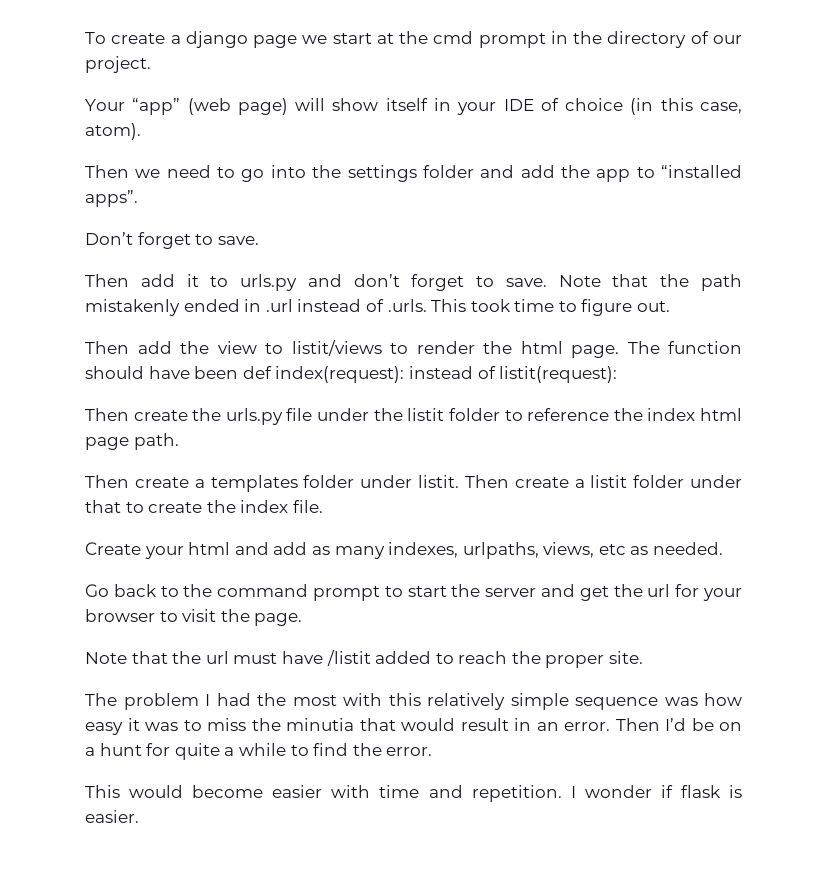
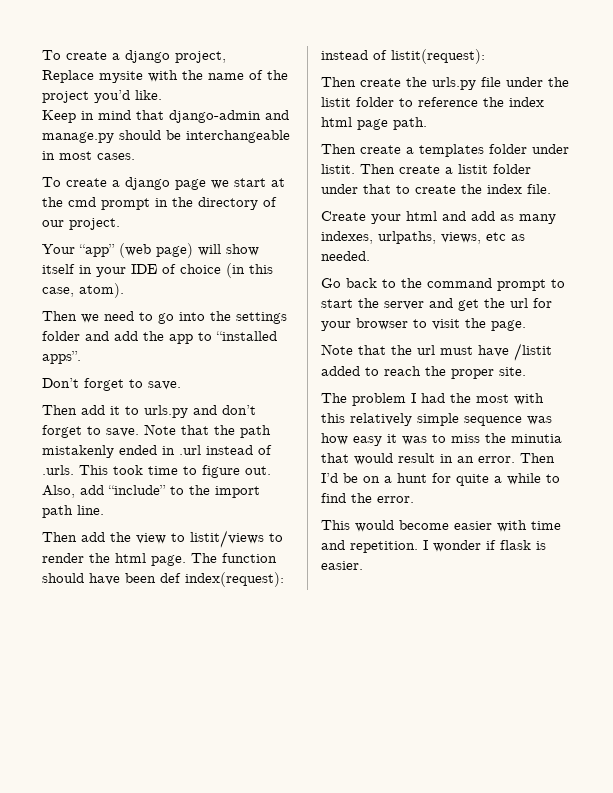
+ To create a django project,
+ Replace mysite with the name of the project you’d like.
+ Keep in mind that django-admin and manage.py should be interchangeable in most cases.
+ Also, add “include” to the import path line.

